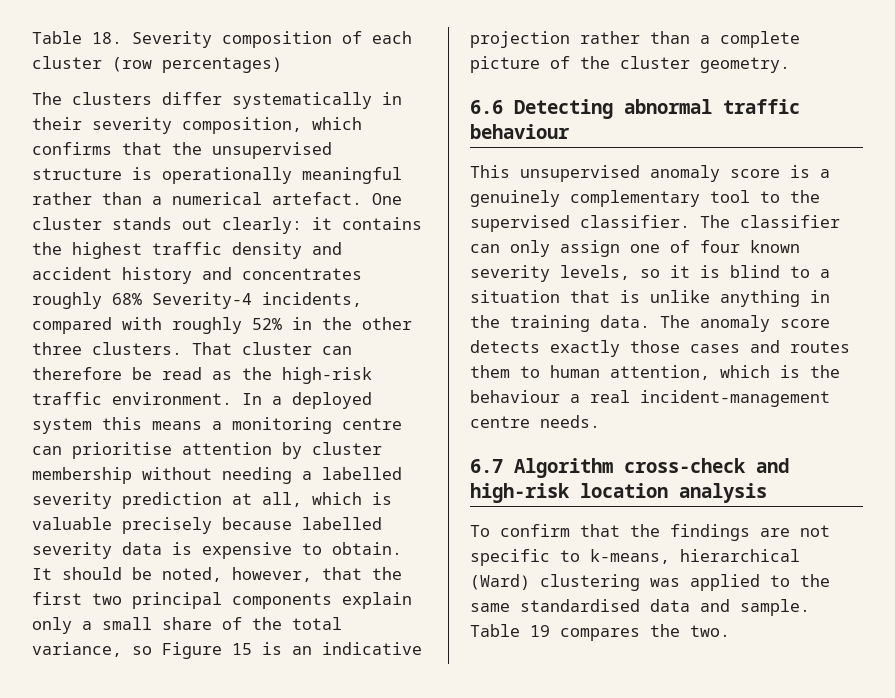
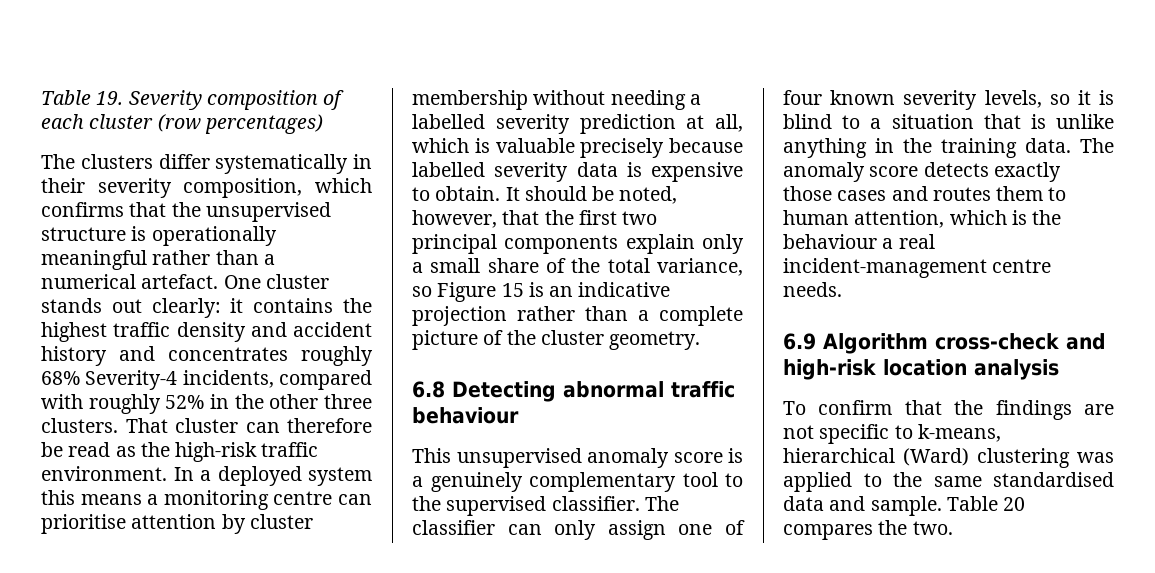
- Table 18. Severity composition of each cluster (row percentages)
+ Table 19. Severity composition of each cluster (row percentages)
- 6.6 Detecting abnormal traffic behaviour
+ 6.8 Detecting abnormal traffic behaviour
- 6.7 Algorithm cross-check and high-risk location analysis
+ 6.9 Algorithm cross-check and high-risk location analysis
- Table 19 compares the two.
+ Table 20 compares the two.

